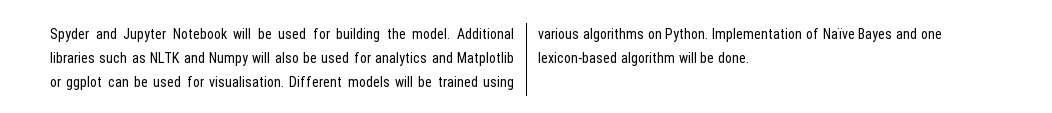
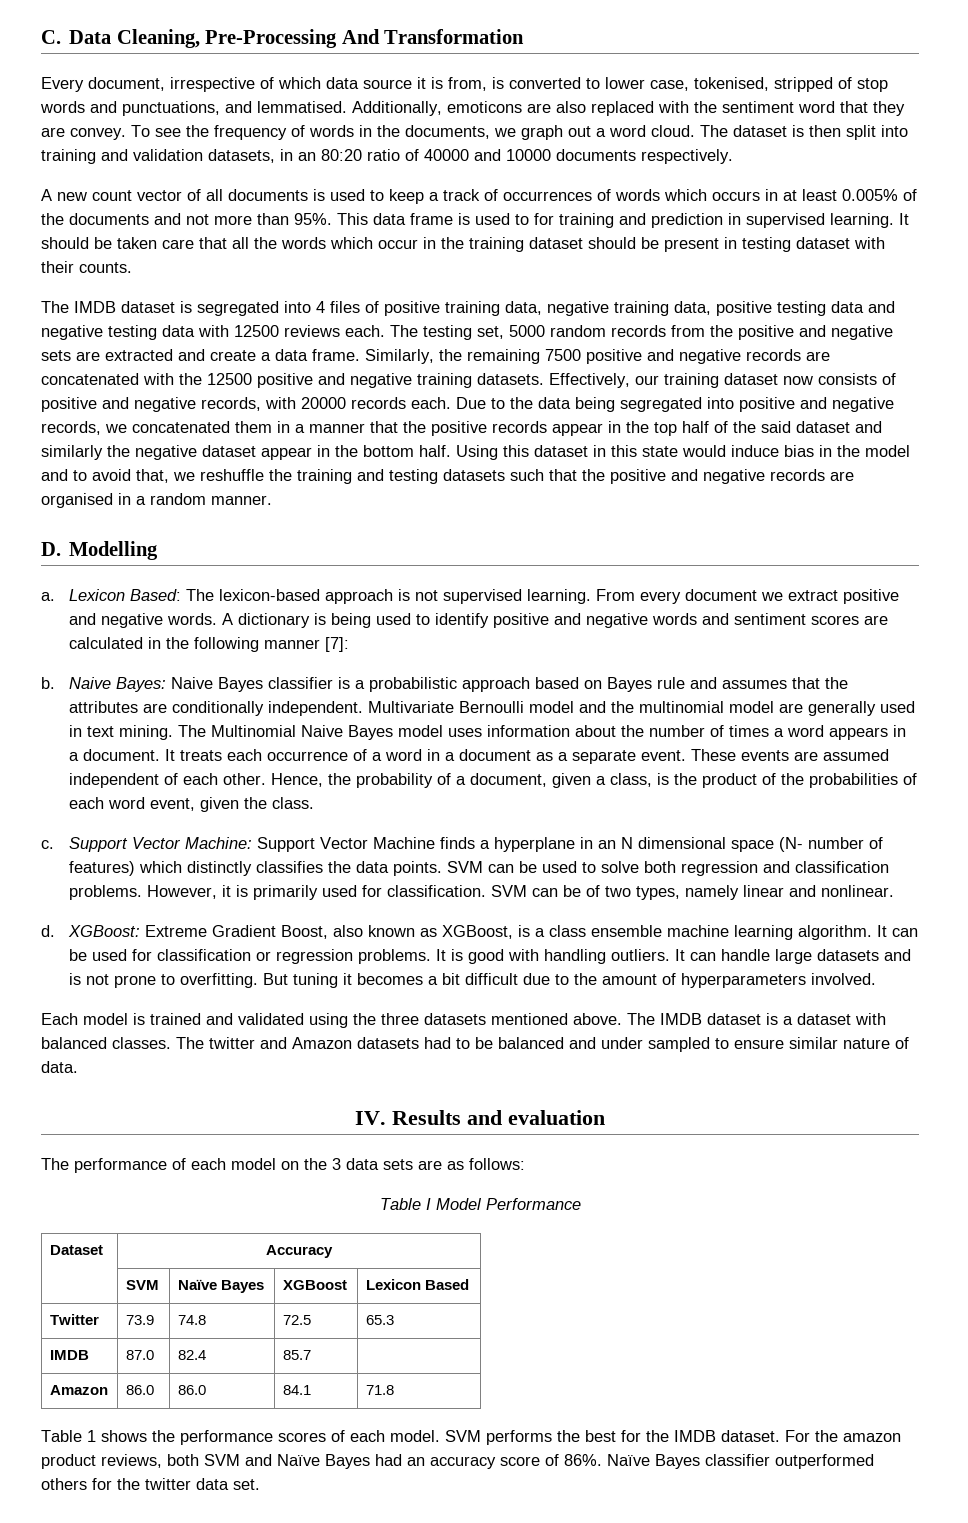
- Spyder and Jupyter Notebook will be used for building the model. Additional libraries such as NLTK and Numpy will also be used for analytics and Matplotlib or ggplot can be used for visualisation. Different models will be trained using various algorithms on Python. Implementation of Naïve Bayes and one lexicon-based algorithm will be done.
+ C. Data Cleaning, Pre-Processing And Transformation
+ Every document, irrespective of which data source it is from, is converted to lower case, tokenised, stripped of stop words and punctuations, and lemmatised. Additionally, emoticons are also replaced with the sentiment word that they are convey. To see the frequency of words in the documents, we graph out a word cloud. The dataset is then split into training and validation datasets, in an 80:20 ratio of 40000 and 10000 documents respectively.
+ A new count vector of all documents is used to keep a track of occurrences of words which occurs in at least 0.005% of the documents and not more than 95%. This data frame is used to for training and prediction in supervised learning. It should be taken care that all the words which occur in the training dataset should be present in testing dataset with their counts.
+ The IMDB dataset is segregated into 4 files of positive training data, negative training data, positive testing data and negative testing data with 12500 reviews each. The testing set, 5000 random records from the positive and negative sets are extracted and create a data frame. Similarly, the remaining 7500 positive and negative records are concatenated with the 12500 positive and negative training datasets. Effectively, our training dataset now consists of positive and negative records, with 20000 records each. Due to the data being segregated into positive and negative records, we concatenated them in a manner that the positive records appear in the top half of the said dataset and similarly the negative dataset appear in the bottom half. Using this dataset in this state would induce bias in the model and to avoid that, we reshuffle the training and testing datasets such that the positive and negative records are organised in a random manner.
+ D. Modelling
+ a. Lexicon Based: The lexicon-based approach is not supervised learning. From every document we extract positive and negative words. A dictionary is being used to identify positive and negative words and sentiment scores are calculated in the following manner [7]:
+ b. Naive Bayes: Naive Bayes classifier is a probabilistic approach based on Bayes rule and assumes that the attributes are conditionally independent. Multivariate Bernoulli model and the multinomial model are generally used in text mining. The Multinomial Naive Bayes model uses information about the number of times a word appears in a document. It treats each occurrence of a word in a document as a separate event. These events are assumed independent of each other. Hence, the probability of a document, given a class, is the product of the probabilities of each word event, given the class.
+ c. Support Vector Machine: Support Vector Machine finds a hyperplane in an N dimensional space (N- number of features) which distinctly classifies the data points. SVM can be used to solve both regression and classification problems. However, it is primarily used for classification. SVM can be of two types, namely linear and nonlinear.
+ d. XGBoost: Extreme Gradient Boost, also known as XGBoost, is a class ensemble machine learning algorithm. It can be used for classification or regression problems. It is good with handling outliers. It can handle large datasets and is not prone to overfitting. But tuning it becomes a bit difficult due to the amount of hyperparameters involved.
+ Each model is trained and validated using the three datasets mentioned above. The IMDB dataset is a dataset with balanced classes. The twitter and Amazon datasets had to be balanced and under sampled to ensure similar nature of data.
+ IV. Results and evaluation
+ The performance of each model on the 3 data sets are as follows:
+ Table I Model Performance
+ Dataset | Accuracy
+ | SVM | Naïve Bayes | XGBoost | Lexicon Based
+ Twitter | 73.9 | 74.8 | 72.5 | 65.3
+ IMDB | 87.0 | 82.4 | 85.7 |
+ Amazon | 86.0 | 86.0 | 84.1 | 71.8
+ Table 1 shows the performance scores of each model. SVM performs the best for the IMDB dataset. For the amazon product reviews, both SVM and Naïve Bayes had an accuracy score of 86%. Naïve Bayes classifier outperformed others for the twitter data set.

